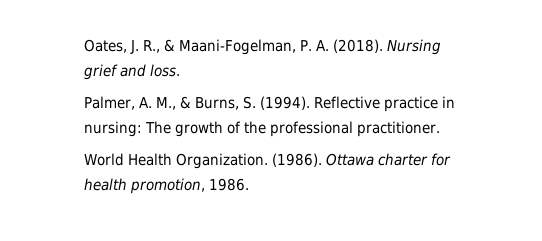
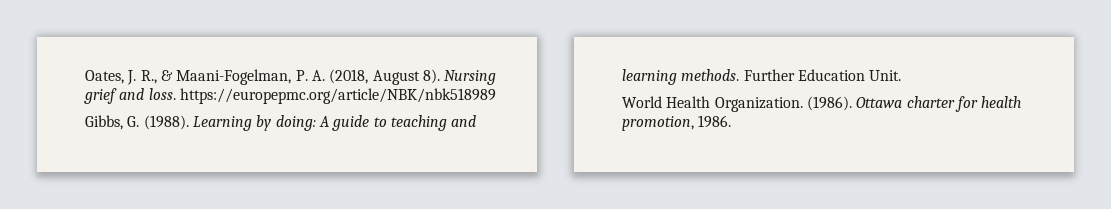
- Oates, J. R., & Maani-Fogelman, P. A. (2018).
+ Oates, J. R., & Maani-Fogelman, P. A. (2018, August 8).
- Nursing grief and loss.
- Palmer, A. M., & Burns, S. (1994). Reflective practice in nursing: The growth of the professional practitioner.
+ Nursing grief and loss. https://europepmc.org/article/NBK/nbk518989
+ Gibbs, G. (1988). Learning by doing: A guide to teaching and learning methods. Further Education Unit.

